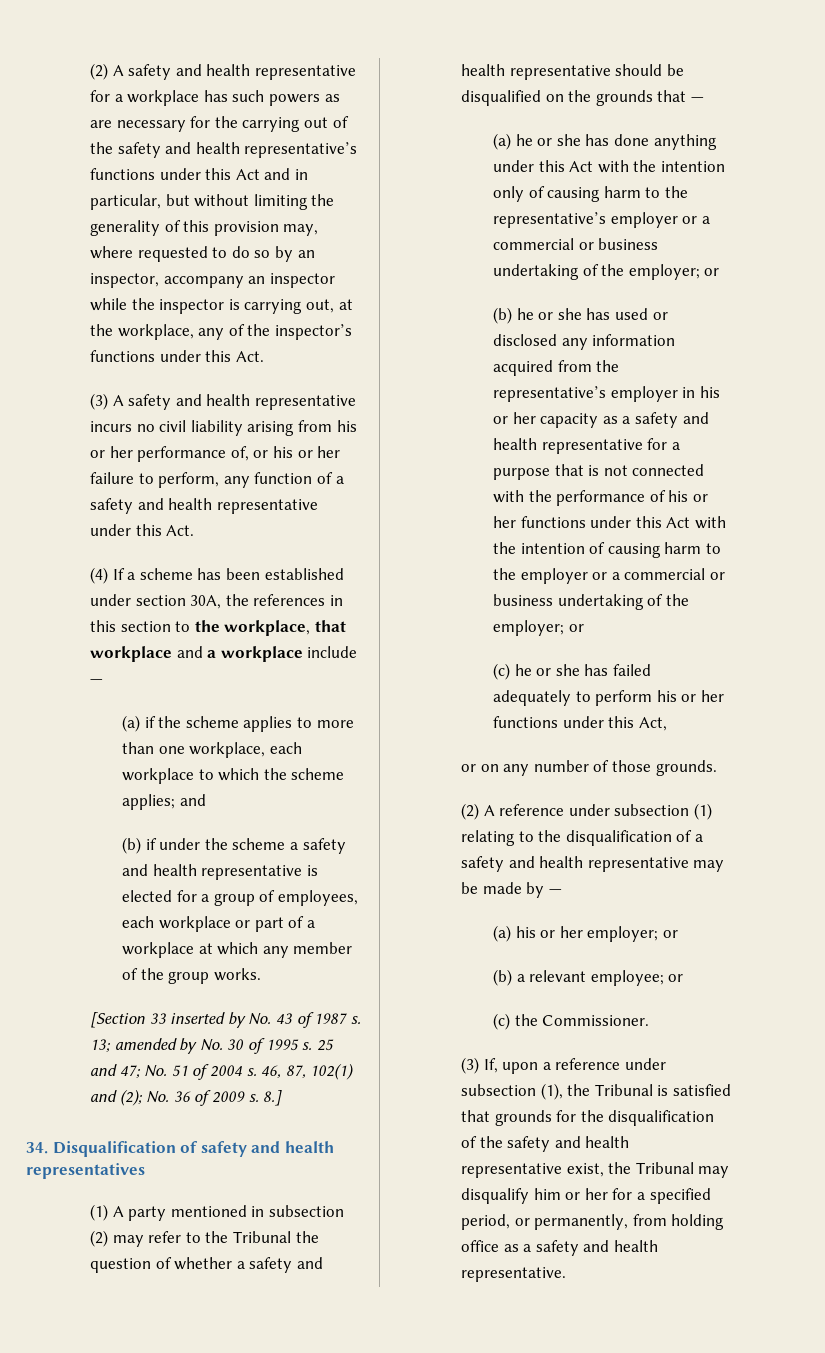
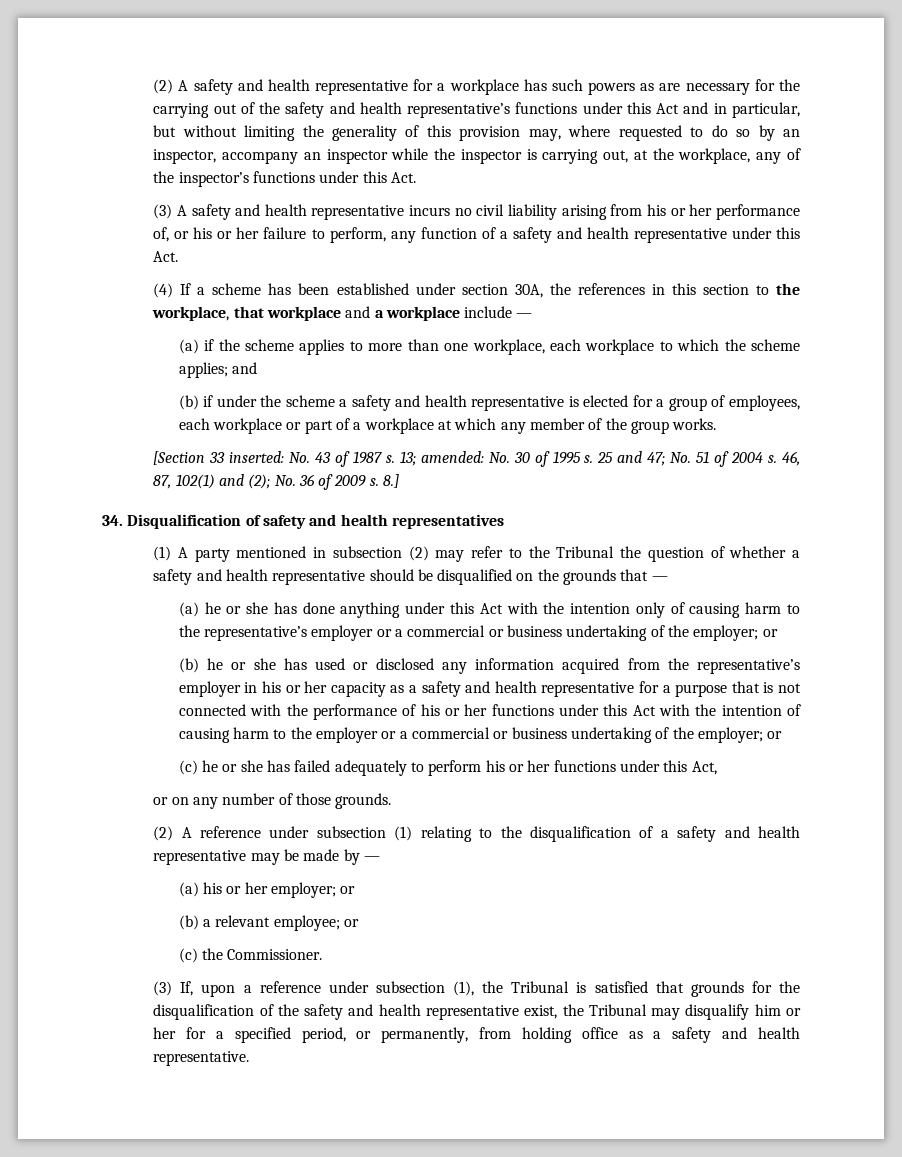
- [Section 33 inserted by No. 43 of 1987 s.
+ [Section 33 inserted: No. 43 of 1987 s.
- 13; amended by No. 30 of 1995 s.
+ 13; amended: No. 30 of 1995 s.

